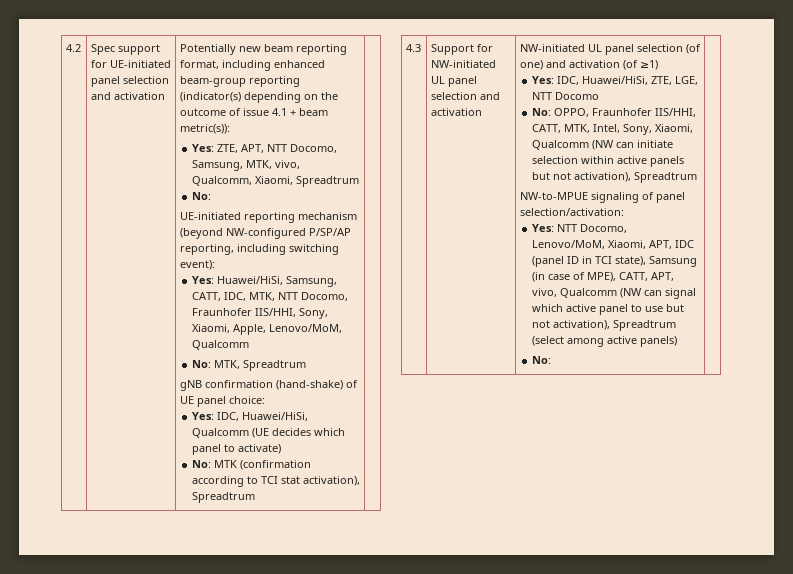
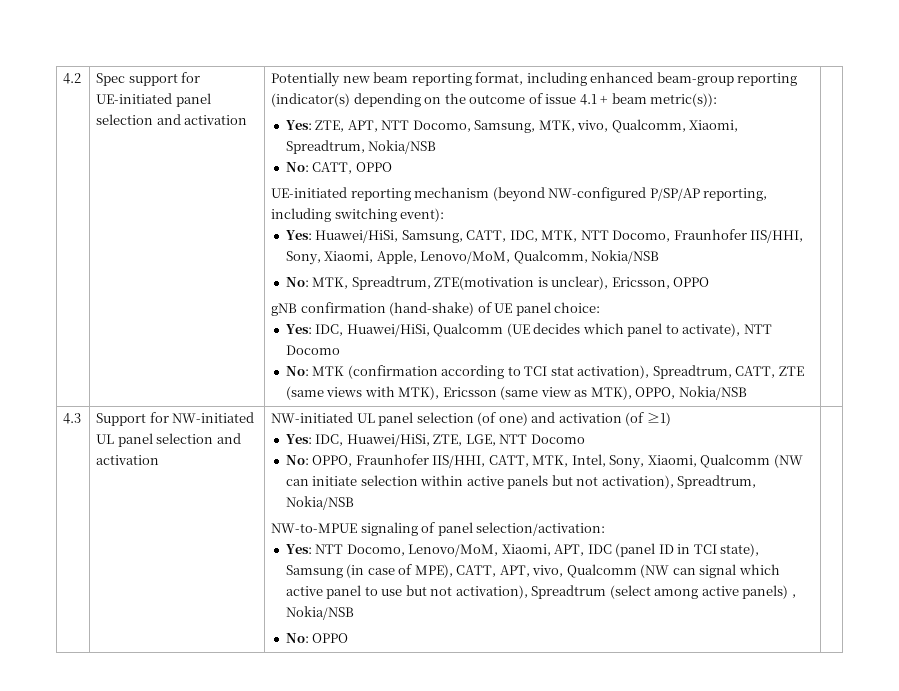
- Yes: ZTE, APT, NTT Docomo, Samsung, MTK, vivo, Qualcomm, Xiaomi, Spreadtrum
- No:
+ Yes: ZTE, APT, NTT Docomo, Samsung, MTK, vivo, Qualcomm, Xiaomi, Spreadtrum, Nokia/NSB
+ No: CATT, OPPO
- Yes: Huawei/HiSi, Samsung, CATT, IDC, MTK, NTT Docomo, Fraunhofer IIS/HHI, Sony, Xiaomi, Apple, Lenovo/MoM, Qualcomm
+ Yes: Huawei/HiSi, Samsung, CATT, IDC, MTK, NTT Docomo, Fraunhofer IIS/HHI, Sony, Xiaomi, Apple, Lenovo/MoM, Qualcomm, Nokia/NSB
- No: MTK, Spreadtrum
+ No: MTK, Spreadtrum, ZTE(motivation is unclear), Ericsson, OPPO
- Yes: IDC, Huawei/HiSi, Qualcomm (UE decides which panel to activate)
+ Yes: IDC, Huawei/HiSi, Qualcomm (UE decides which panel to activate), NTT Docomo
- No: MTK (confirmation according to TCI stat activation), Spreadtrum
+ No: MTK (confirmation according to TCI stat activation), Spreadtrum, CATT, ZTE (same views with MTK), Ericsson (same view as MTK), OPPO, Nokia/NSB
- No: OPPO, Fraunhofer IIS/HHI, CATT, MTK, Intel, Sony, Xiaomi, Qualcomm (NW can initiate selection within active panels but not activation), Spreadtrum
+ No: OPPO, Fraunhofer IIS/HHI, CATT, MTK, Intel, Sony, Xiaomi, Qualcomm (NW can initiate selection within active panels but not activation), Spreadtrum, Nokia/NSB
- Yes: NTT Docomo, Lenovo/MoM, Xiaomi, APT, IDC (panel ID in TCI state), Samsung (in case of MPE), CATT, APT, vivo, Qualcomm (NW can signal which active panel to use but not activation), Spreadtrum (select among active panels)
- No:
+ Yes: NTT Docomo, Lenovo/MoM, Xiaomi, APT, IDC (panel ID in TCI state), Samsung (in case of MPE), CATT, APT, vivo, Qualcomm (NW can signal which active panel to use but not activation), Spreadtrum (select among active panels) , Nokia/NSB
+ No: OPPO

